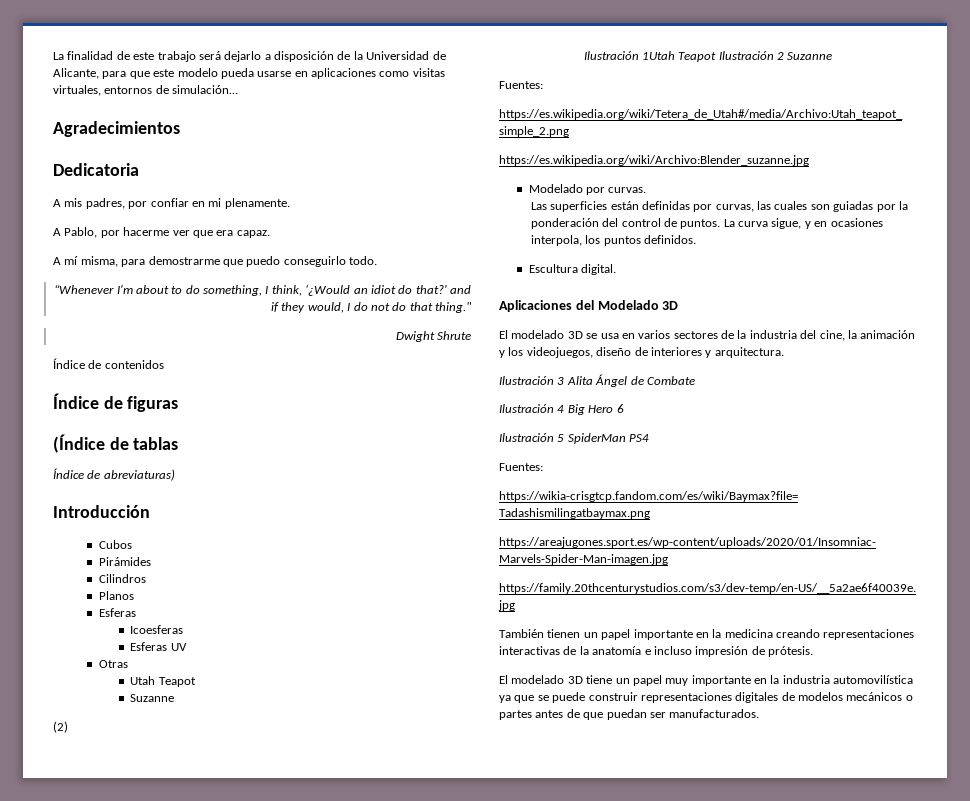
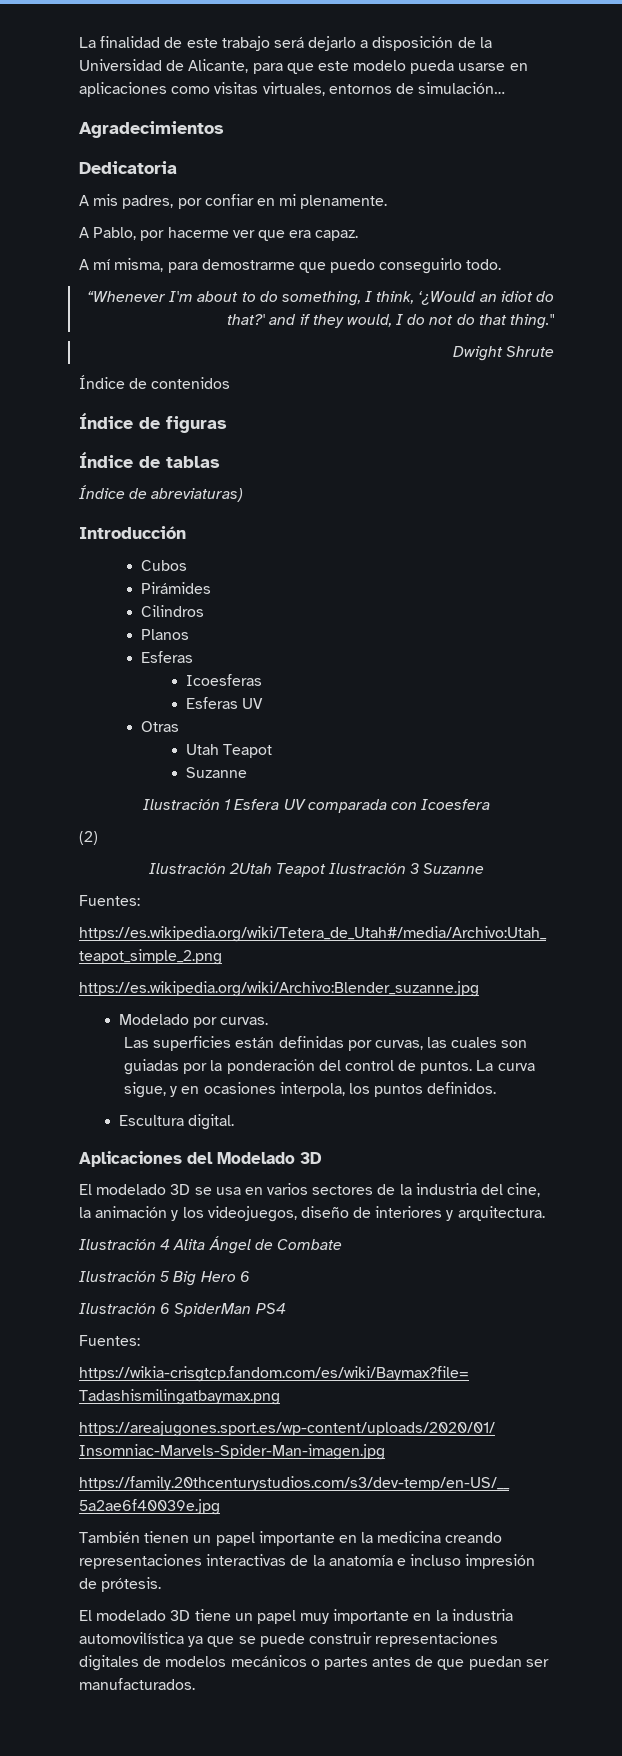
- (Índice de tablas
+ Índice de tablas
+ Ilustración 1 Esfera UV comparada con Icoesfera
- Ilustración 1Utah Teapot Ilustración 2 Suzanne
+ Ilustración 2Utah Teapot Ilustración 3 Suzanne
- Ilustración 3 Alita Ángel de Combate
+ Ilustración 4 Alita Ángel de Combate
- Ilustración 4 Big Hero 6
+ Ilustración 5 Big Hero 6
- Ilustración 5 SpiderMan PS4
+ Ilustración 6 SpiderMan PS4

